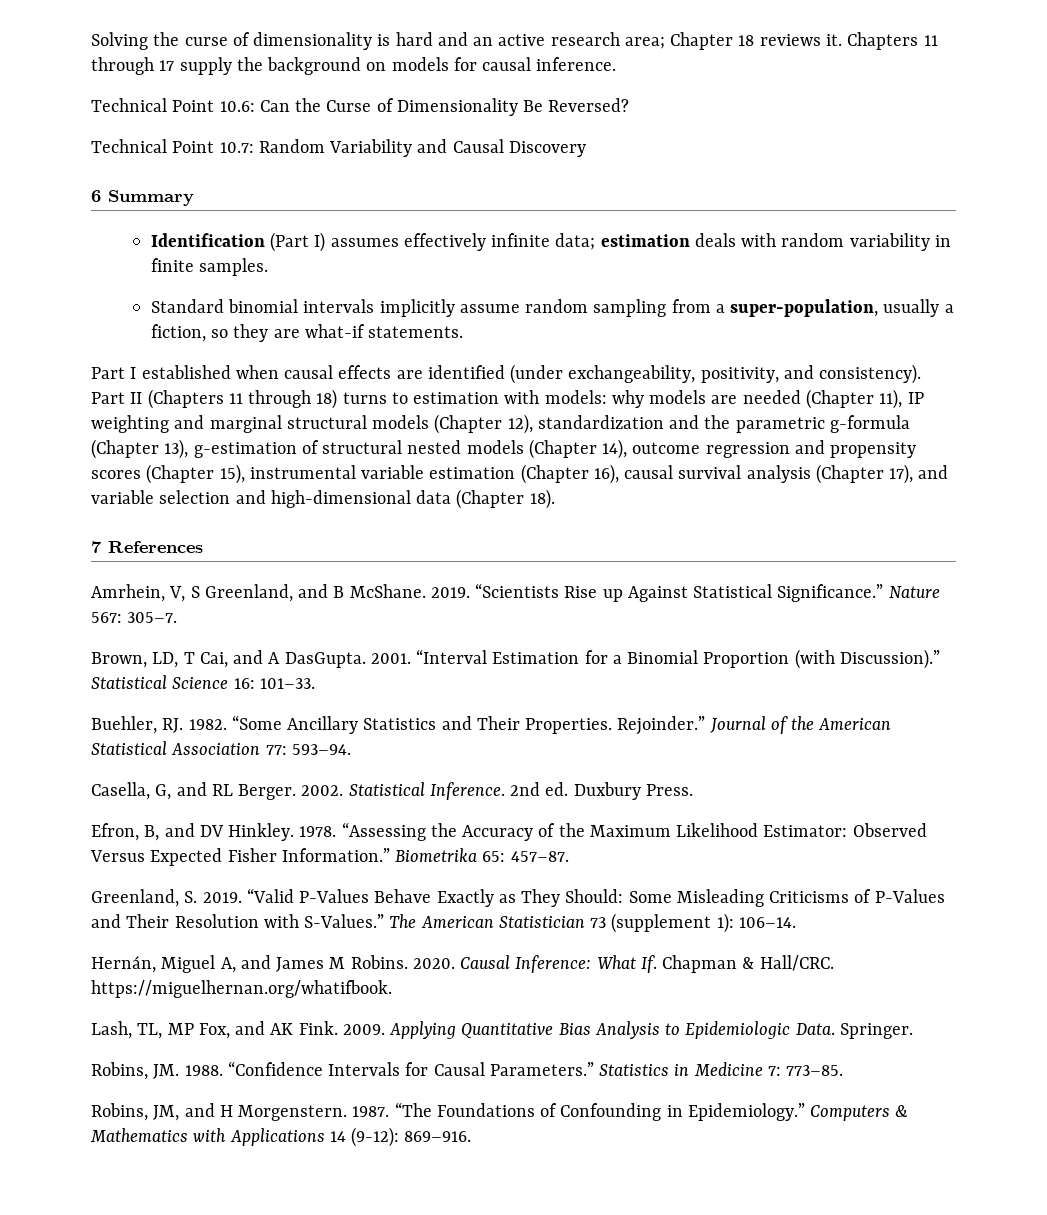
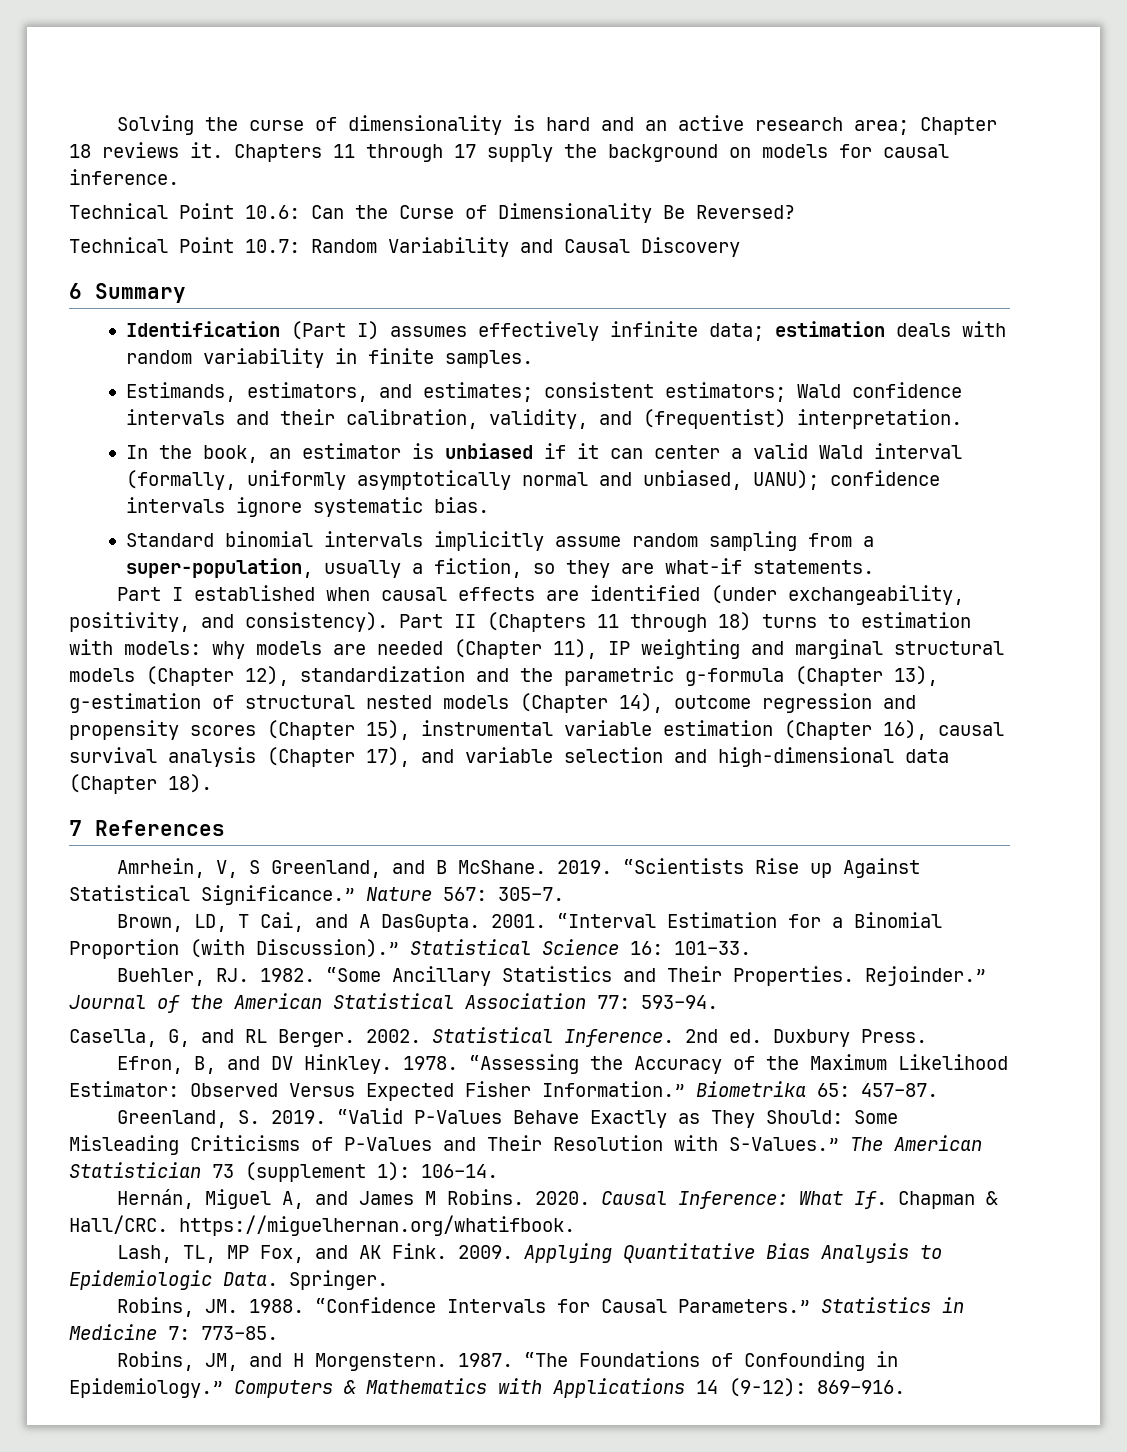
+ Estimands, estimators, and estimates; consistent estimators; Wald confidence intervals and their calibration, validity, and (frequentist) interpretation.
+ In the book, an estimator is unbiased if it can center a valid Wald interval (formally, uniformly asymptotically normal and unbiased, UANU); confidence intervals ignore systematic bias.

